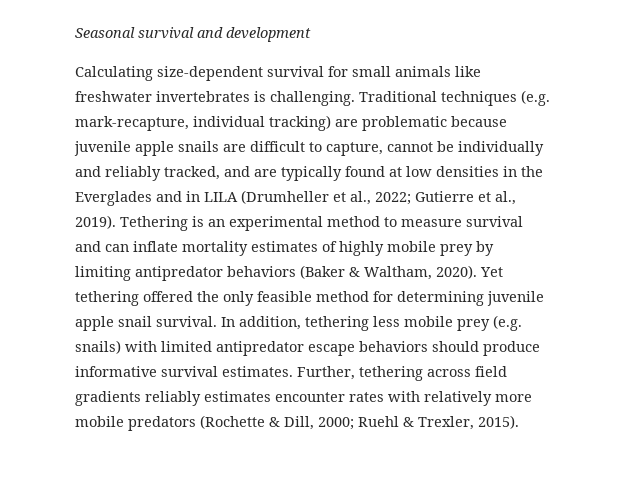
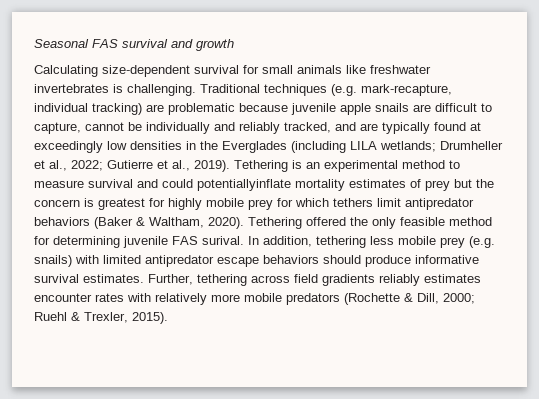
- Seasonal survival and development
+ Seasonal FAS survival and growth
- Traditional techniques (e.g. mark-recapture, individual tracking) are problematic because juvenile apple snails are difficult to capture, cannot be individually and reliably tracked, and are typically found at low densities in the Everglades and in LILA (Drumheller et al., 2022; Gutierre et al., 2019).
+ Traditional techniques (e.g. mark-recapture, individual tracking) are problematic because juvenile apple snails are difficult to capture, cannot be individually and reliably tracked, and are typically found at exceedingly low densities in the Everglades (including LILA wetlands; Drumheller et al., 2022; Gutierre et al., 2019).
- Tethering is an experimental method to measure survival and can inflate mortality estimates of highly mobile prey by limiting antipredator behaviors (Baker & Waltham, 2020).
+ Tethering is an experimental method to measure survival and could potentiallyinflate mortality estimates of prey but the concern is greatest for highly mobile prey for which tethers limit antipredator behaviors (Baker & Waltham, 2020).
- Yet tethering offered the only feasible method for determining juvenile apple snail survival.
+ Tethering offered the only feasible method for determining juvenile FAS surival.

